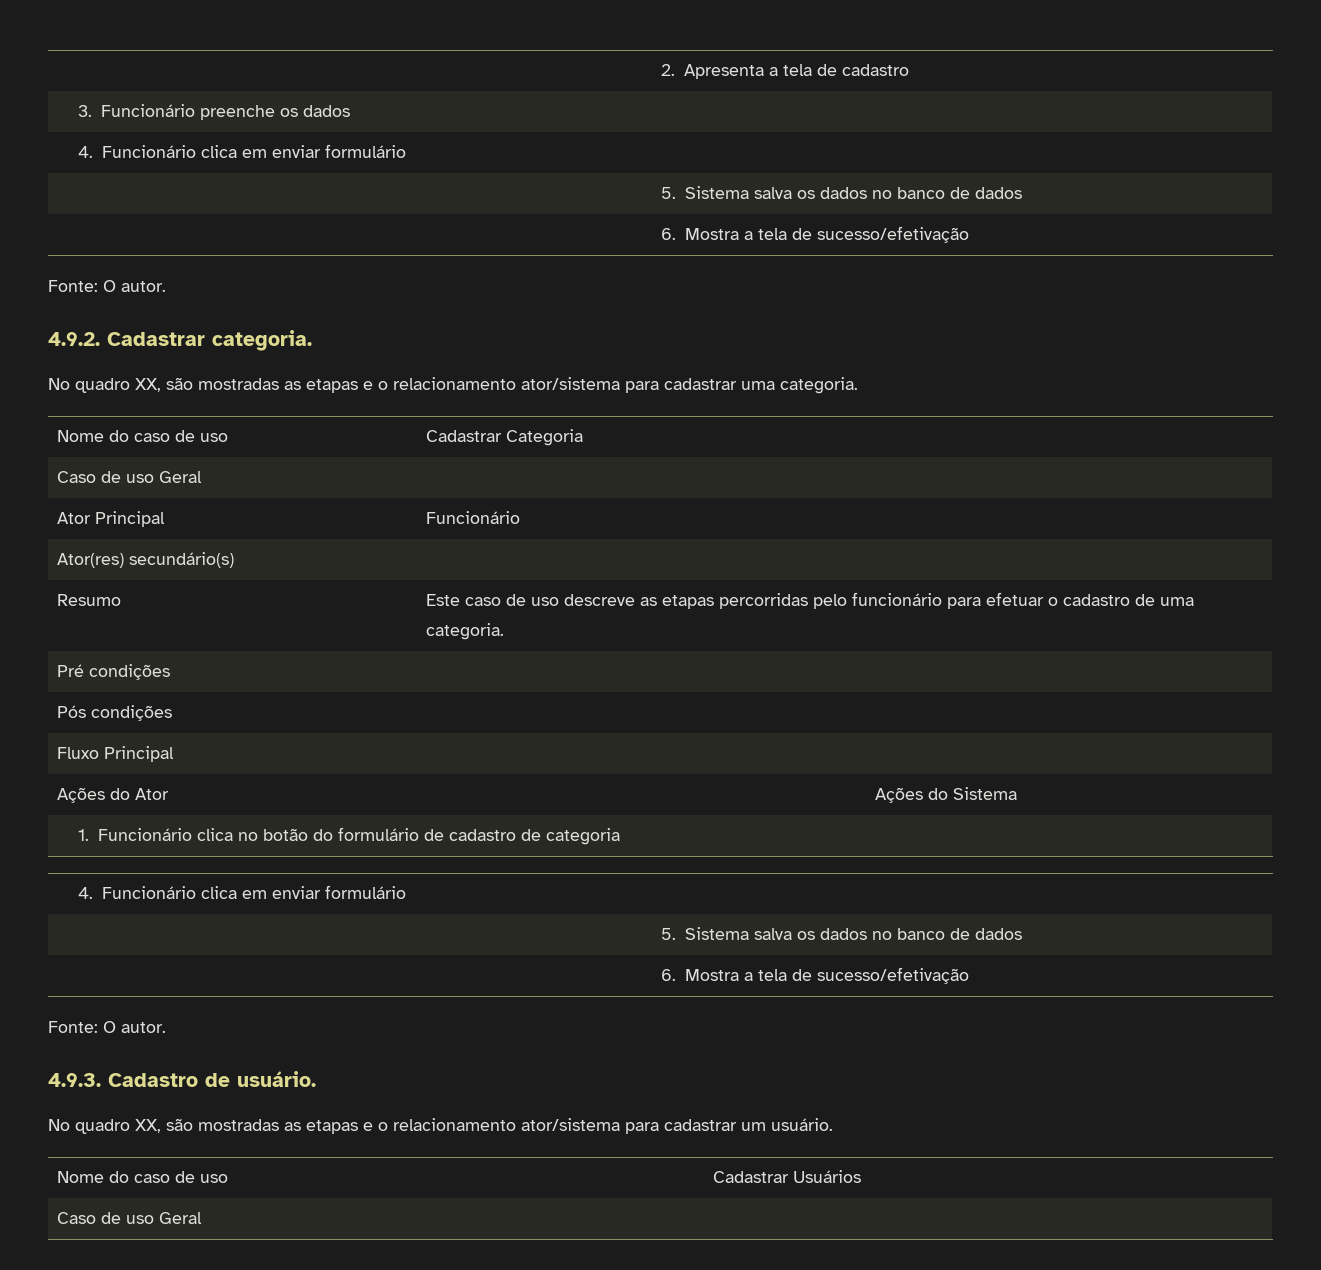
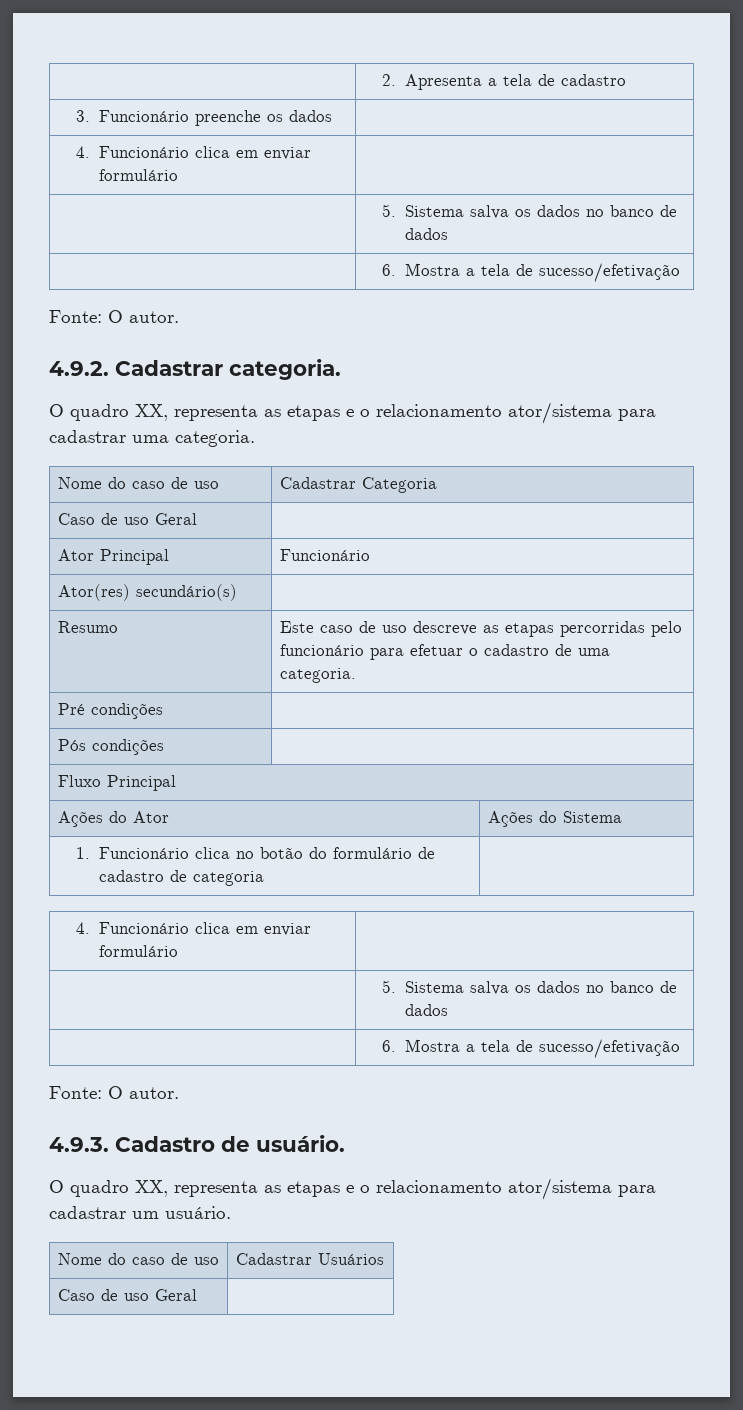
- No quadro XX, são mostradas as etapas e o relacionamento ator/sistema para cadastrar uma categoria.
+ O quadro XX, representa as etapas e o relacionamento ator/sistema para cadastrar uma categoria.
- No quadro XX, são mostradas as etapas e o relacionamento ator/sistema para cadastrar um usuário.
+ O quadro XX, representa as etapas e o relacionamento ator/sistema para cadastrar um usuário.

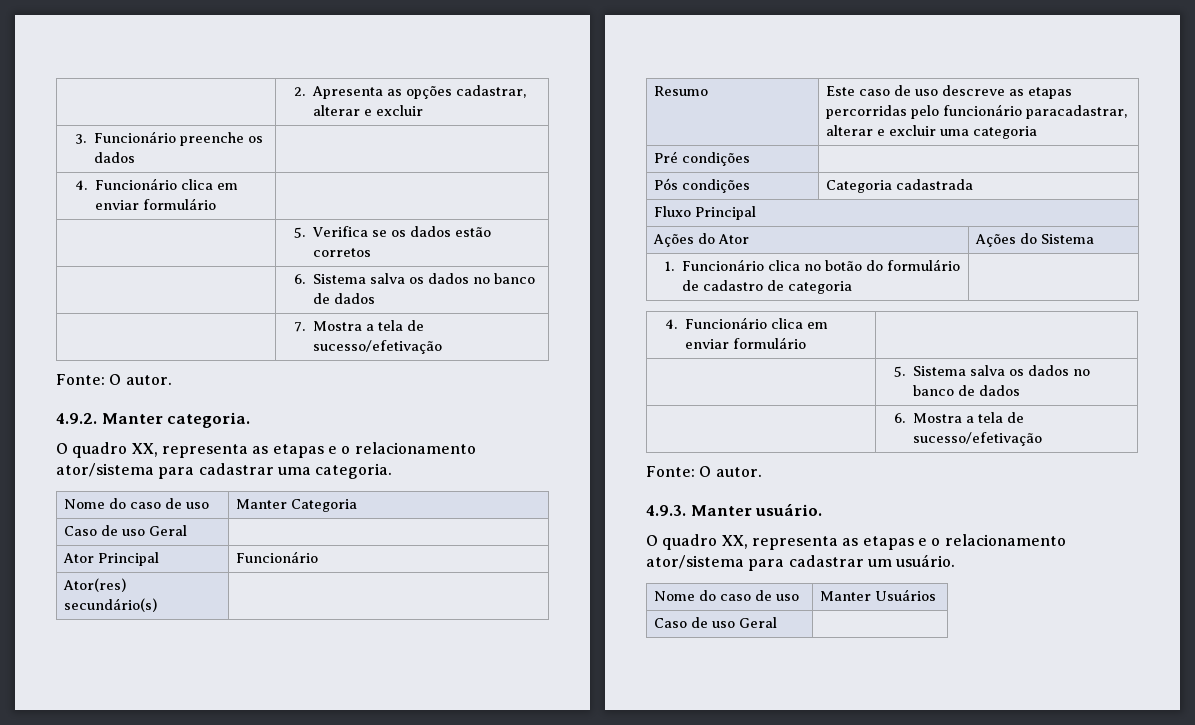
- | 2. Apresenta a tela de cadastro
+ | 2. Apresenta as opções cadastrar, alterar e excluir
  3. Funcionário preenche os dados |
  4. Funcionário clica em enviar formulário |
- | 5. Sistema salva os dados no banco de dados
- | 6. Mostra a tela de sucesso/efetivação
+ | 5. Verifica se os dados estão corretos
+ | 6. Sistema salva os dados no banco de dados
+ | 7. Mostra a tela de sucesso/efetivação
- 4.9.2. Cadastrar categoria.
+ 4.9.2. Manter categoria.
- Nome do caso de uso | Cadastrar Categoria
+ Nome do caso de uso | Manter Categoria
- Resumo | Este caso de uso descreve as etapas percorridas pelo funcionário para efetuar o cadastro de uma categoria.
+ Resumo | Este caso de uso descreve as etapas percorridas pelo funcionário paracadastrar, alterar e excluir uma categoria
- Pós condições |
+ Pós condições | Categoria cadastrada
- 4.9.3. Cadastro de usuário.
+ 4.9.3. Manter usuário.
- Nome do caso de uso | Cadastrar Usuários
+ Nome do caso de uso | Manter Usuários

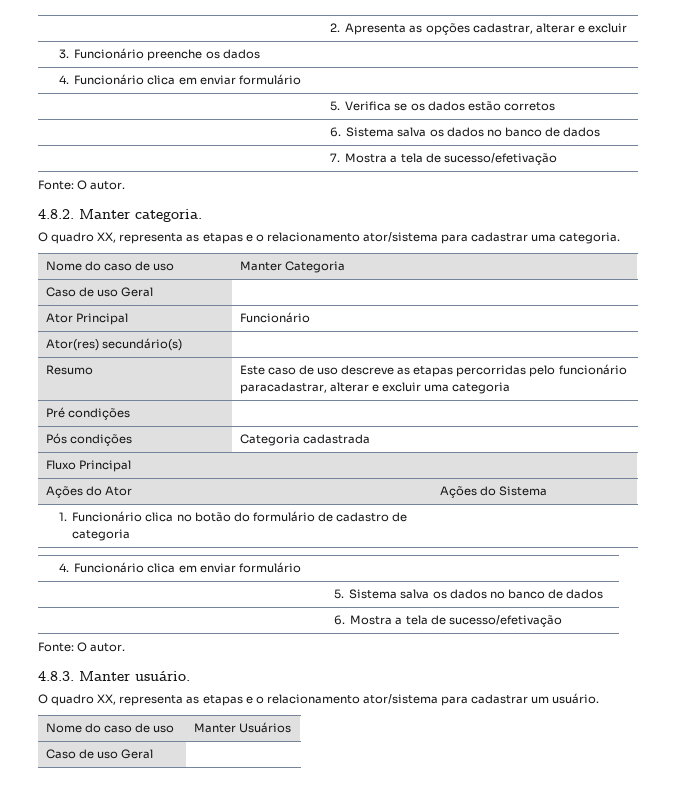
- 4.9.2. Manter categoria.
+ 4.8.2. Manter categoria.
- 4.9.3. Manter usuário.
+ 4.8.3. Manter usuário.

